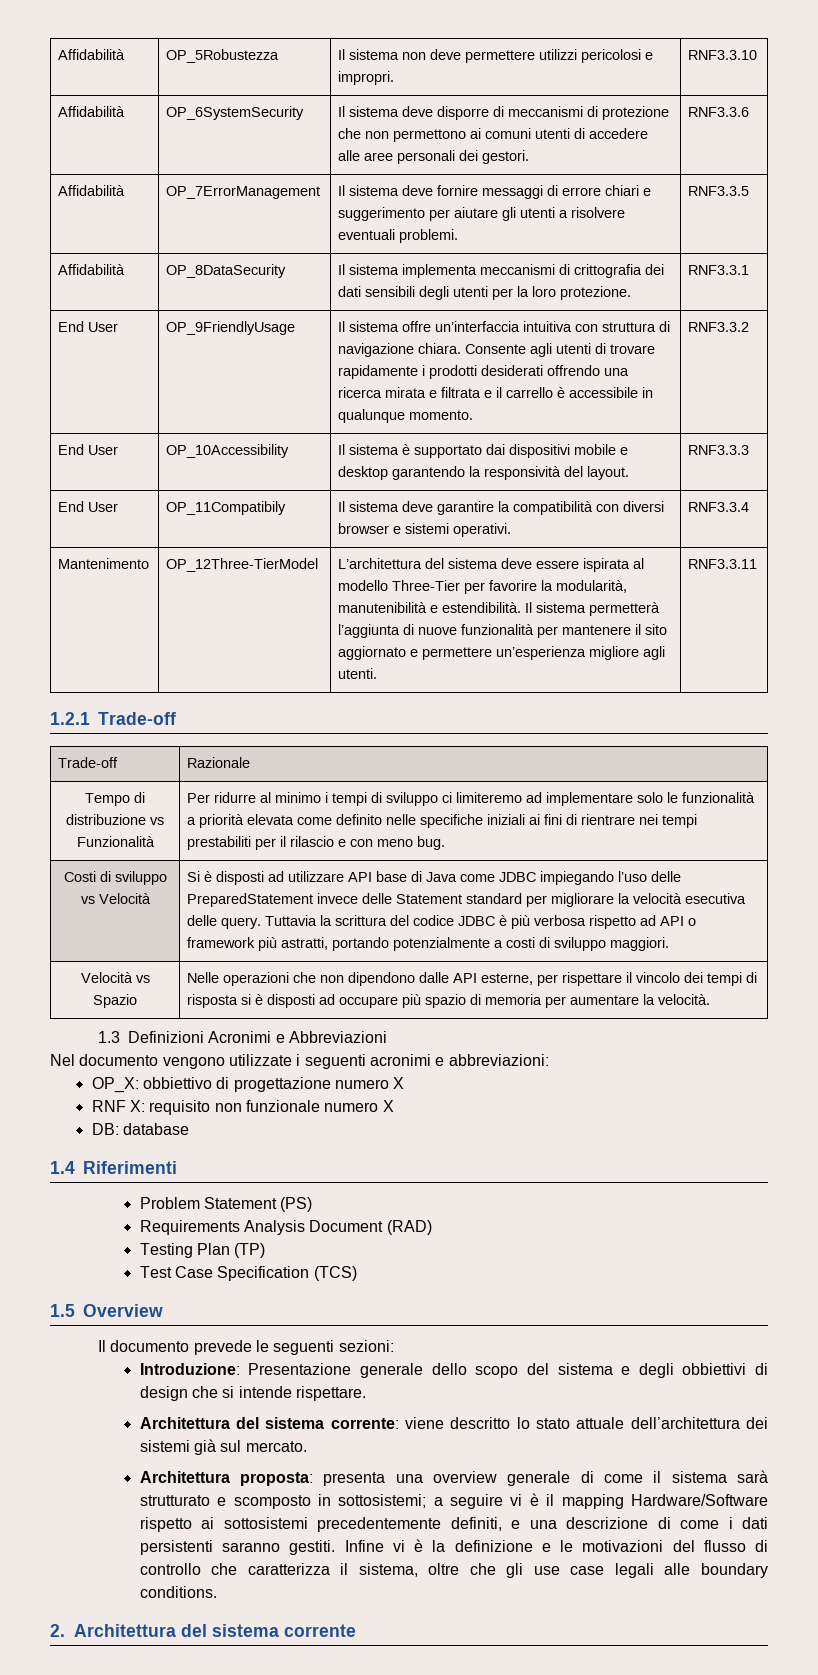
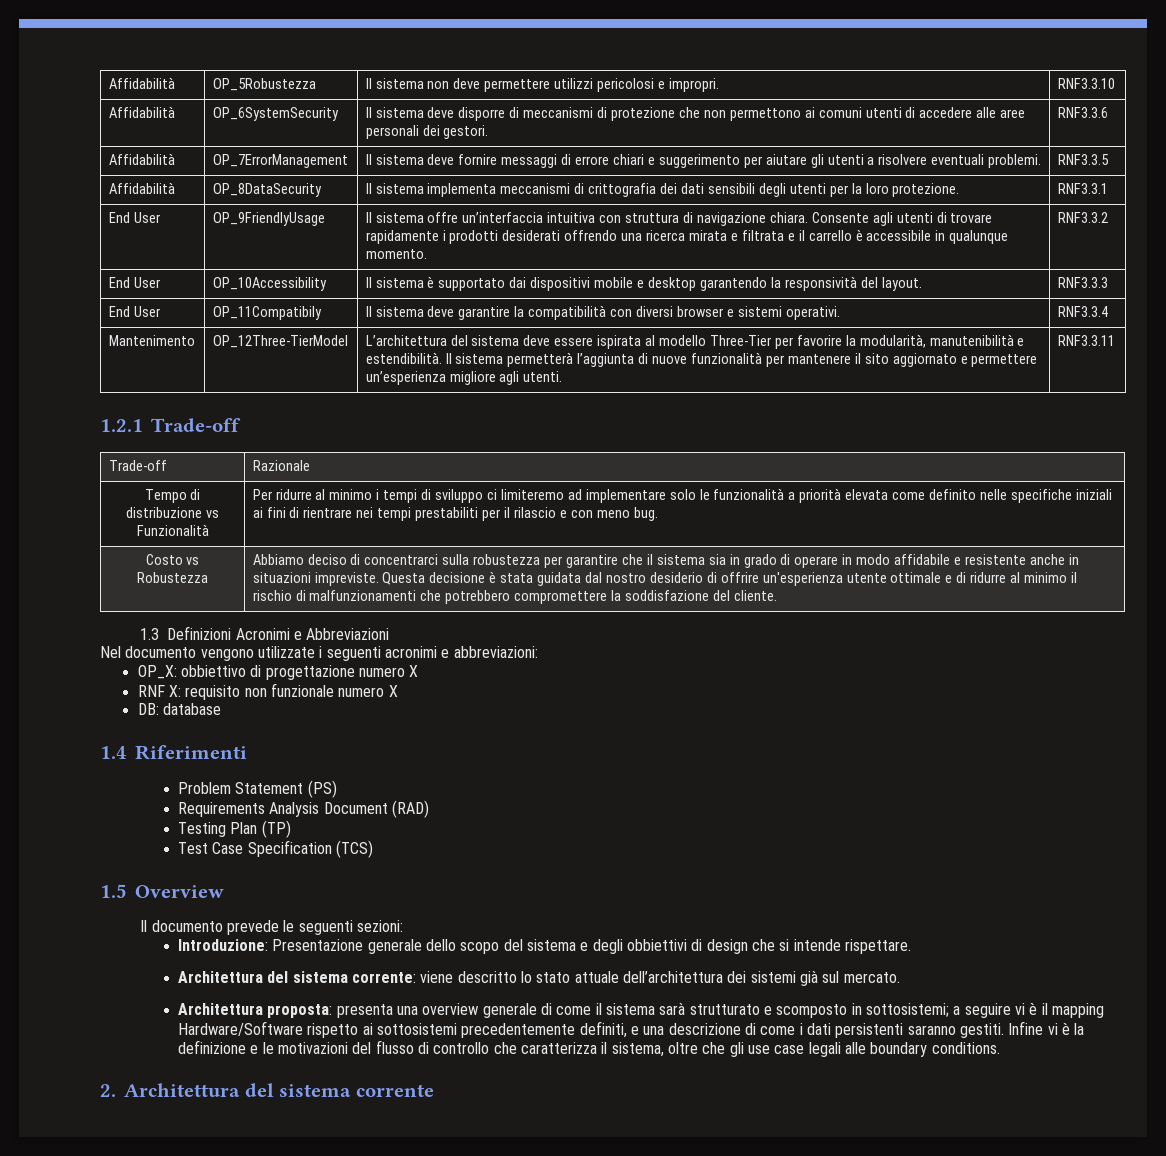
- Costi di sviluppo vs Velocità | Si è disposti ad utilizzare API base di Java come JDBC impiegando l’uso delle PreparedStatement invece delle Statement standard per migliorare la velocità esecutiva delle query. Tuttavia la scrittura del codice JDBC è più verbosa rispetto ad API o framework più astratti, portando potenzialmente a costi di sviluppo maggiori.
- Velocità vs Spazio | Nelle operazioni che non dipendono dalle API esterne, per rispettare il vincolo dei tempi di risposta si è disposti ad occupare più spazio di memoria per aumentare la velocità.
+ Costo vs Robustezza | Abbiamo deciso di concentrarci sulla robustezza per garantire che il sistema sia in grado di operare in modo affidabile e resistente anche in situazioni impreviste. Questa decisione è stata guidata dal nostro desiderio di offrire un'esperienza utente ottimale e di ridurre al minimo il rischio di malfunzionamenti che potrebbero compromettere la soddisfazione del cliente.

